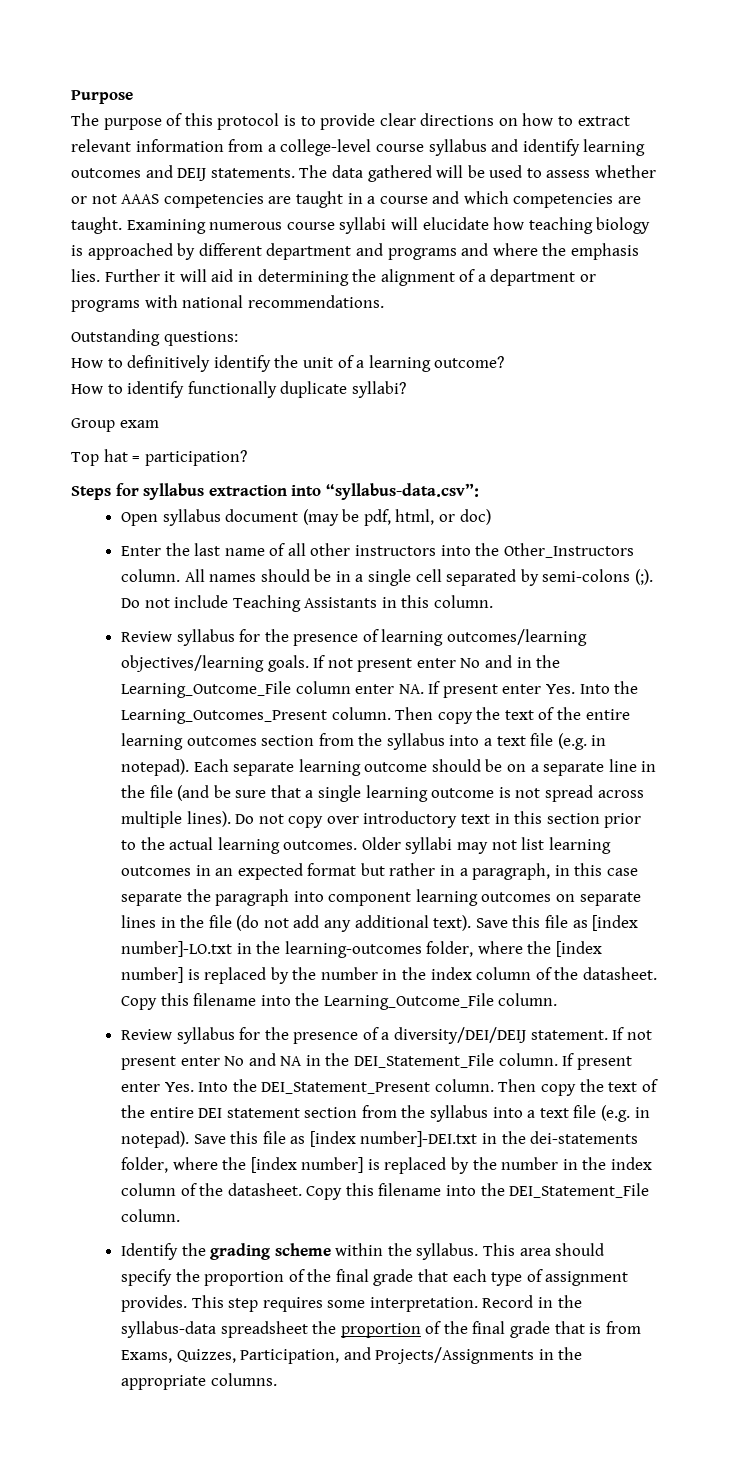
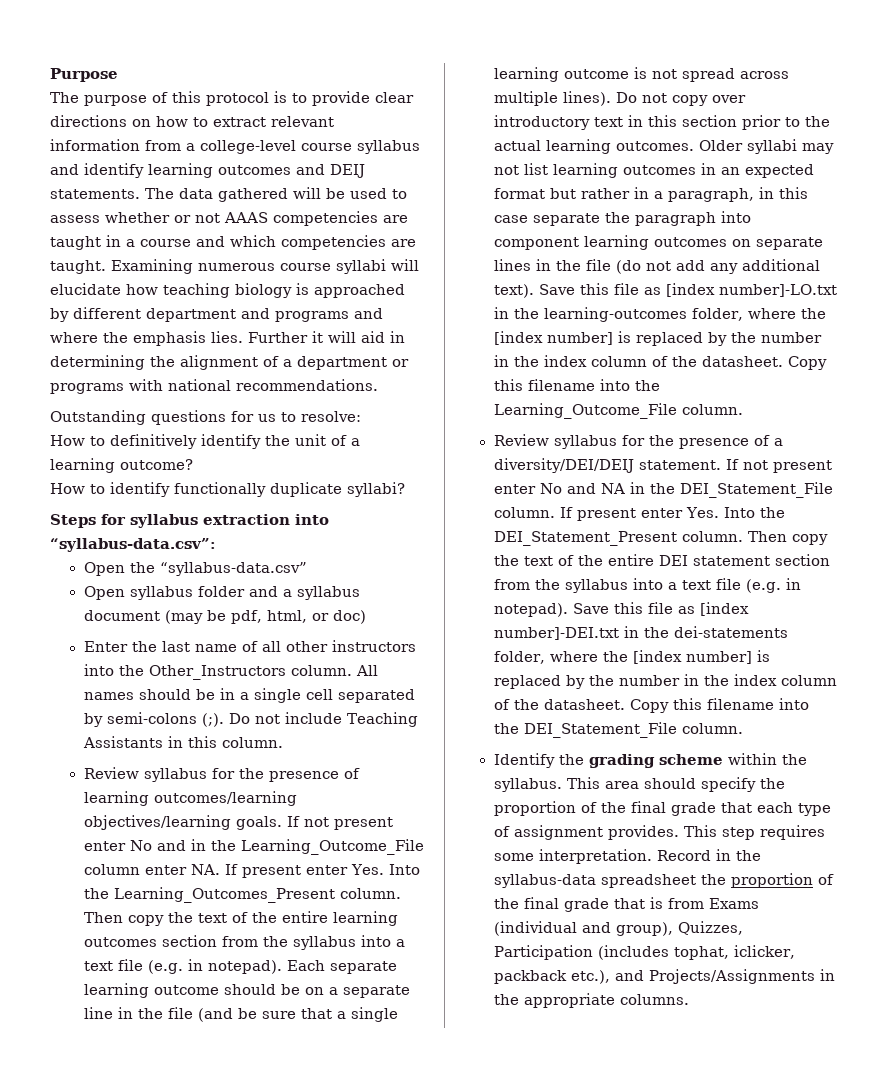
- Outstanding questions:
+ Outstanding questions for us to resolve:
- Group exam
- Top hat = participation?
- Open syllabus document (may be pdf, html, or doc)
+ Open the “syllabus-data.csv”
+ Open syllabus folder and a syllabus document (may be pdf, html, or doc)
- Record in the syllabus-data spreadsheet the proportion of the final grade that is from Exams, Quizzes, Participation, and Projects/Assignments in the appropriate columns.
+ Record in the syllabus-data spreadsheet the proportion of the final grade that is from Exams (individual and group), Quizzes, Participation (includes tophat, iclicker, packback etc.), and Projects/Assignments in the appropriate columns.

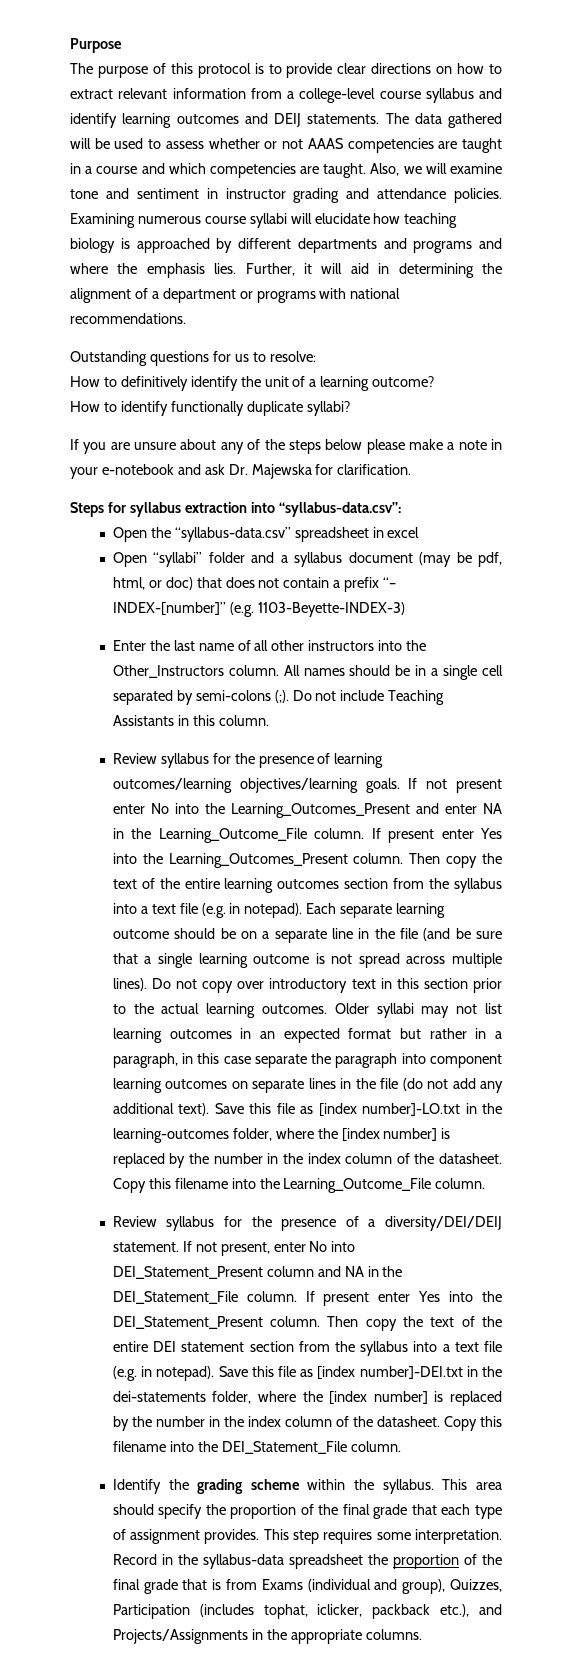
+ Also, we will examine tone and sentiment in instructor grading and attendance policies.
- Examining numerous course syllabi will elucidate how teaching biology is approached by different department and programs and where the emphasis lies.
+ Examining numerous course syllabi will elucidate how teaching biology is approached by different departments and programs and where the emphasis lies.
- Further it will aid in determining the alignment of a department or programs with national recommendations.
+ Further, it will aid in determining the alignment of a department or programs with national recommendations.
+ If you are unsure about any of the steps below please make a note in your e-notebook and ask Dr. Majewska for clarification.
- Open the “syllabus-data.csv”
- Open syllabus folder and a syllabus document (may be pdf, html, or doc)
+ Open the “syllabus-data.csv” spreadsheet in excel
+ Open “syllabi” folder and a syllabus document (may be pdf, html, or doc) that does not contain a prefix “– INDEX-[number]” (e.g. 1103-Beyette-INDEX-3)
- If not present enter No and in the Learning_Outcome_File column enter NA. If present enter Yes. Into the Learning_Outcomes_Present column.
+ If not present enter No into the Learning_Outcomes_Present and enter NA in the Learning_Outcome_File column. If present enter Yes into the Learning_Outcomes_Present column.
- If not present enter No and NA in the DEI_Statement_File column.
+ If not present, enter No into DEI_Statement_Present column and NA in the DEI_Statement_File column.
- If present enter Yes. Into the DEI_Statement_Present column.
+ If present enter Yes into the DEI_Statement_Present column.

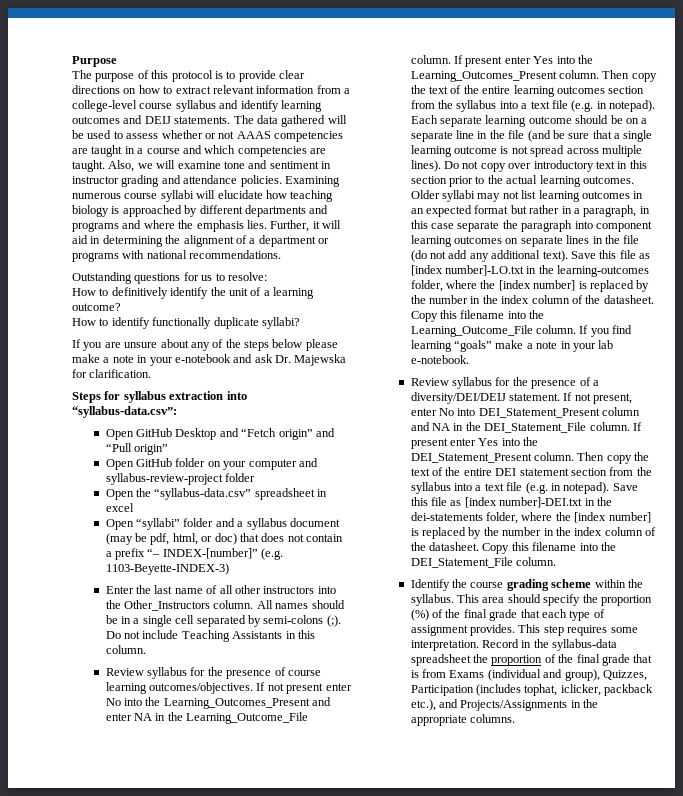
+ Open GitHub Desktop and “Fetch origin” and “Pull origin”
+ Open GitHub folder on your computer and syllabus-review-project folder
- Review syllabus for the presence of learning outcomes/learning objectives/learning goals.
+ Review syllabus for the presence of course learning outcomes/objectives.
+ If you find learning “goals” make a note in your lab e-notebook.
- Identify the grading scheme within the syllabus.
+ Identify the course grading scheme within the syllabus.
- This area should specify the proportion of the final grade that each type of assignment provides.
+ This area should specify the proportion (%) of the final grade that each type of assignment provides.

